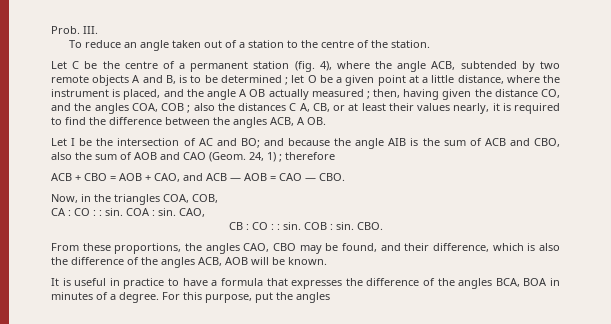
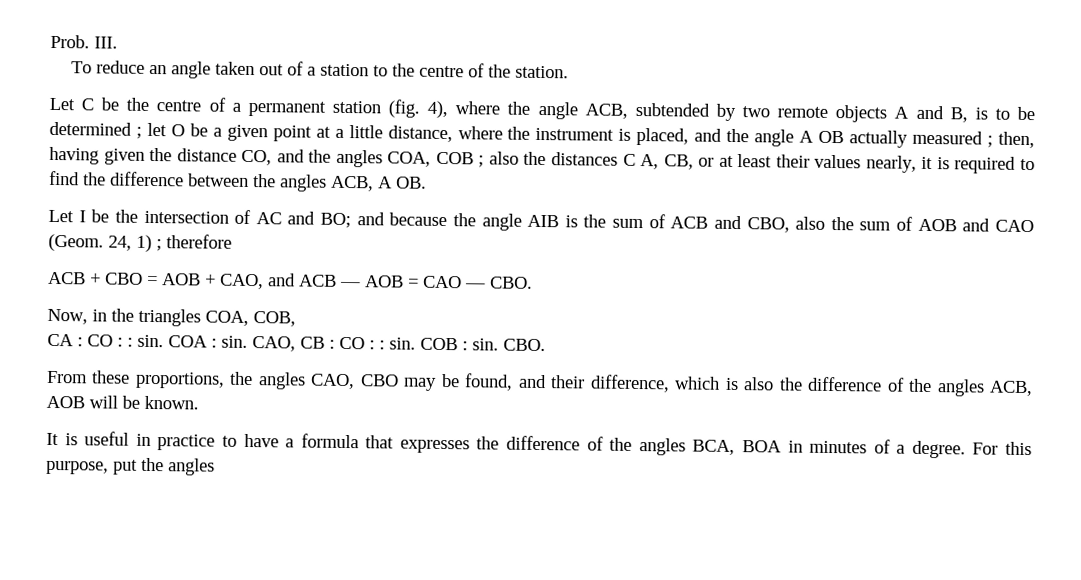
- COA : sin. CAO,
- CB : CO : : sin.
+ COA : sin. CAO, CB : CO : : sin.

